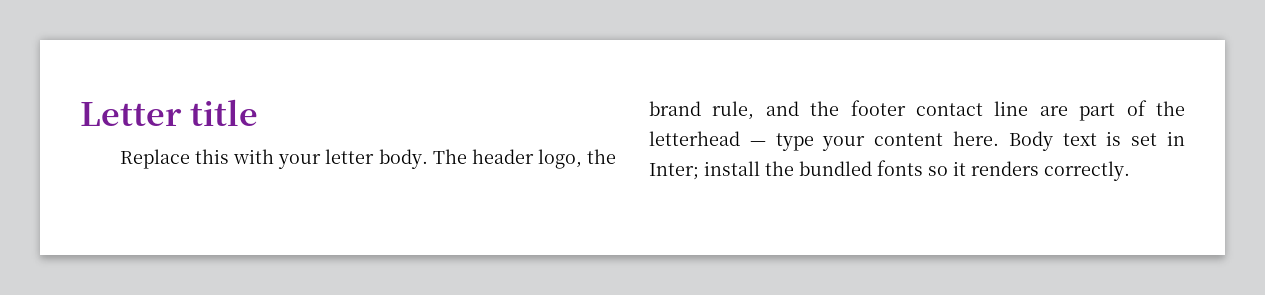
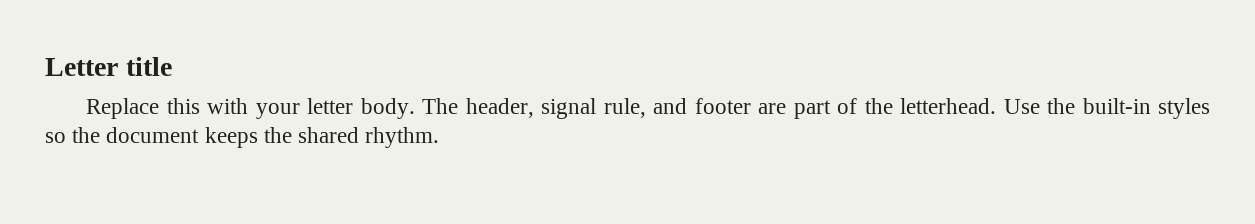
- The header logo, the brand rule, and the footer contact line are part of the letterhead — type your content here. Body text is set in Inter; install the bundled fonts so it renders correctly.
+ The header, signal rule, and footer are part of the letterhead. Use the built-in styles so the document keeps the shared rhythm.

